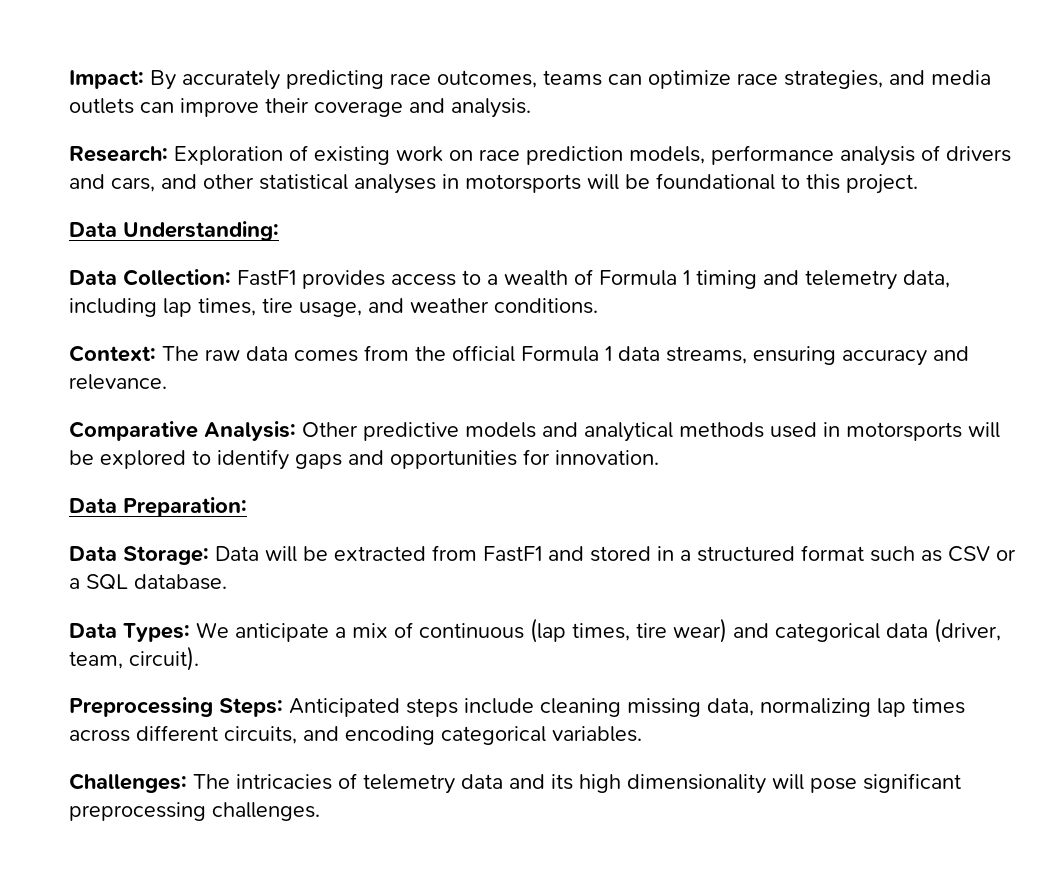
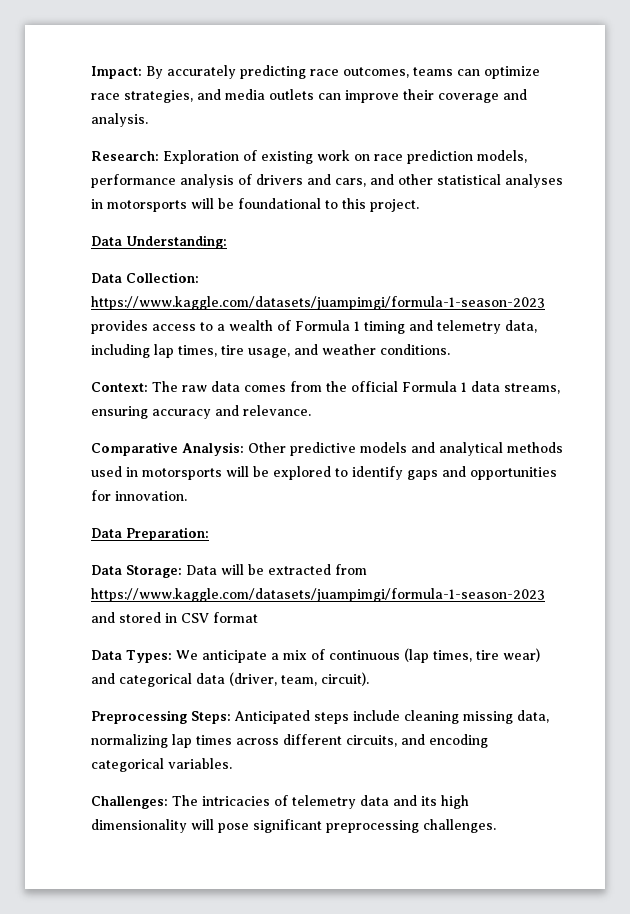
- Data Collection: FastF1 provides access to a wealth of Formula 1 timing and telemetry data, including lap times, tire usage, and weather conditions.
+ Data Collection: https://www.kaggle.com/datasets/juampimgi/formula-1-season-2023 provides access to a wealth of Formula 1 timing and telemetry data, including lap times, tire usage, and weather conditions.
- Data Storage: Data will be extracted from FastF1 and stored in a structured format such as CSV or a SQL database.
+ Data Storage: Data will be extracted from https://www.kaggle.com/datasets/juampimgi/formula-1-season-2023 and stored in CSV format

